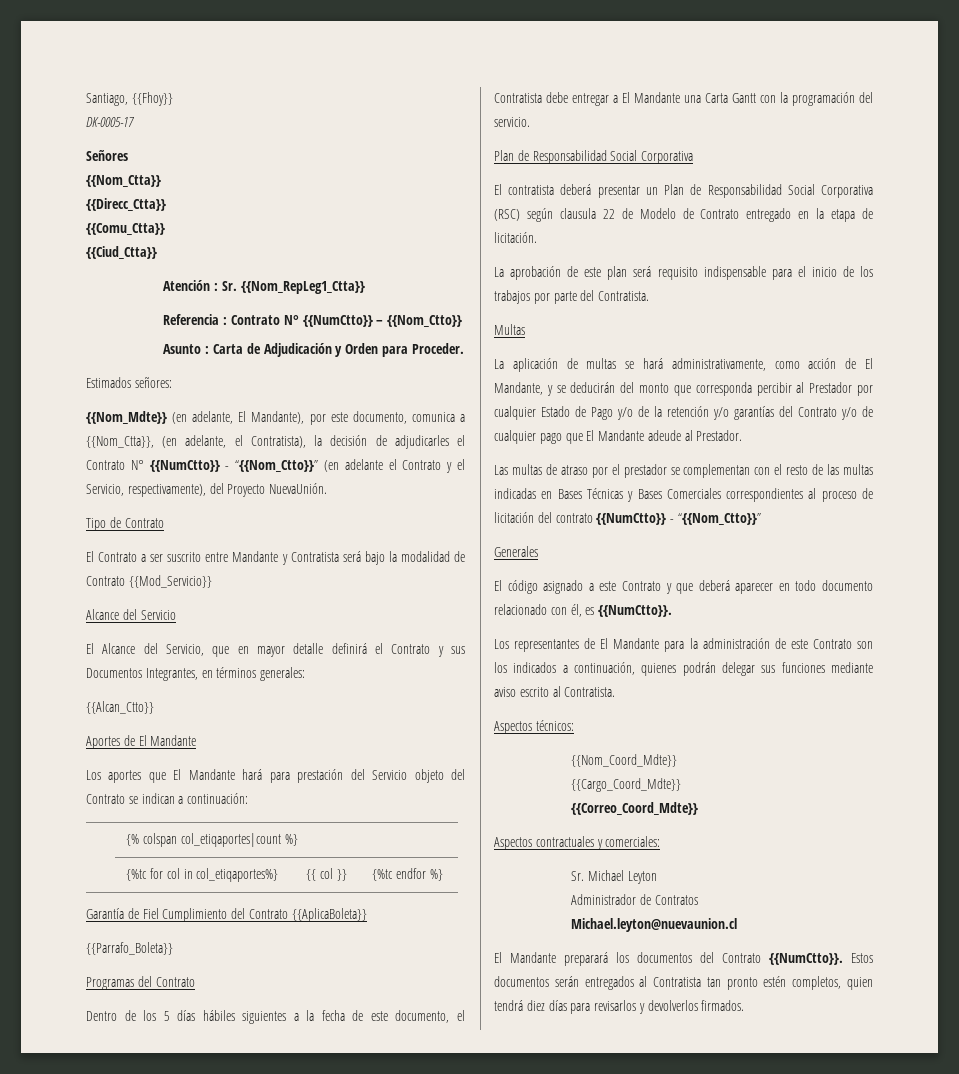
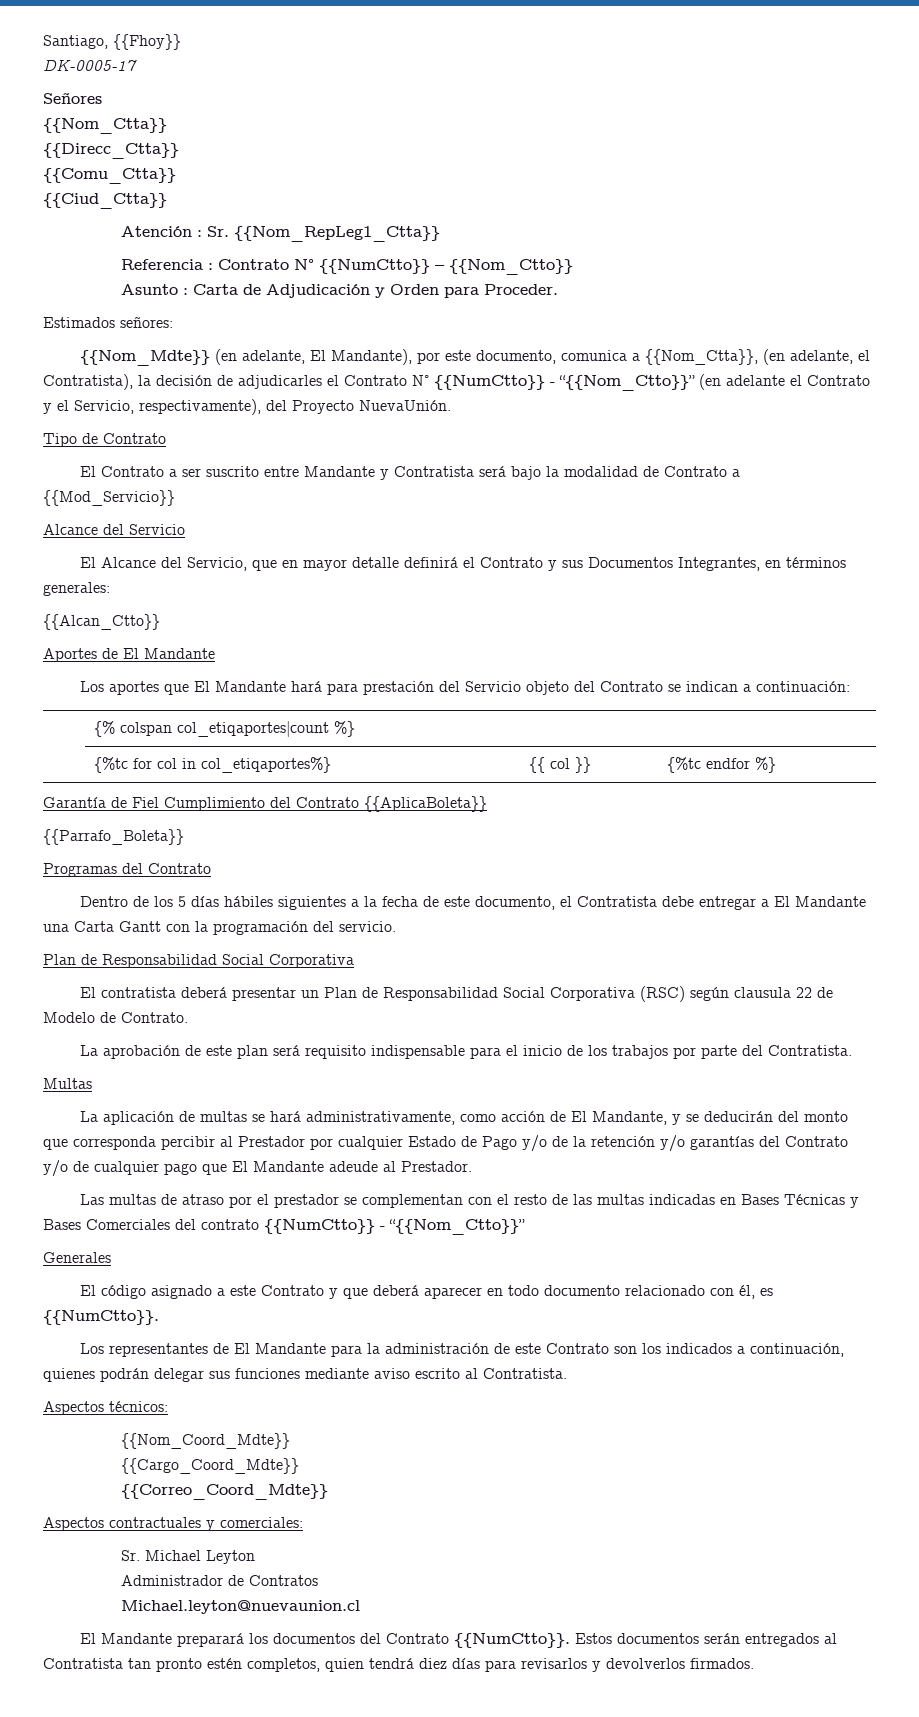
- El Contrato a ser suscrito entre Mandante y Contratista será bajo la modalidad de Contrato {{Mod_Servicio}}
+ El Contrato a ser suscrito entre Mandante y Contratista será bajo la modalidad de Contrato a {{Mod_Servicio}}
- El contratista deberá presentar un Plan de Responsabilidad Social Corporativa (RSC) según clausula 22 de Modelo de Contrato entregado en la etapa de licitación.
+ El contratista deberá presentar un Plan de Responsabilidad Social Corporativa (RSC) según clausula 22 de Modelo de Contrato.
- Las multas de atraso por el prestador se complementan con el resto de las multas indicadas en Bases Técnicas y Bases Comerciales correspondientes al proceso de licitación del contrato {{NumCtto}} - “{{Nom_Ctto}}”
+ Las multas de atraso por el prestador se complementan con el resto de las multas indicadas en Bases Técnicas y Bases Comerciales del contrato {{NumCtto}} - “{{Nom_Ctto}}”

